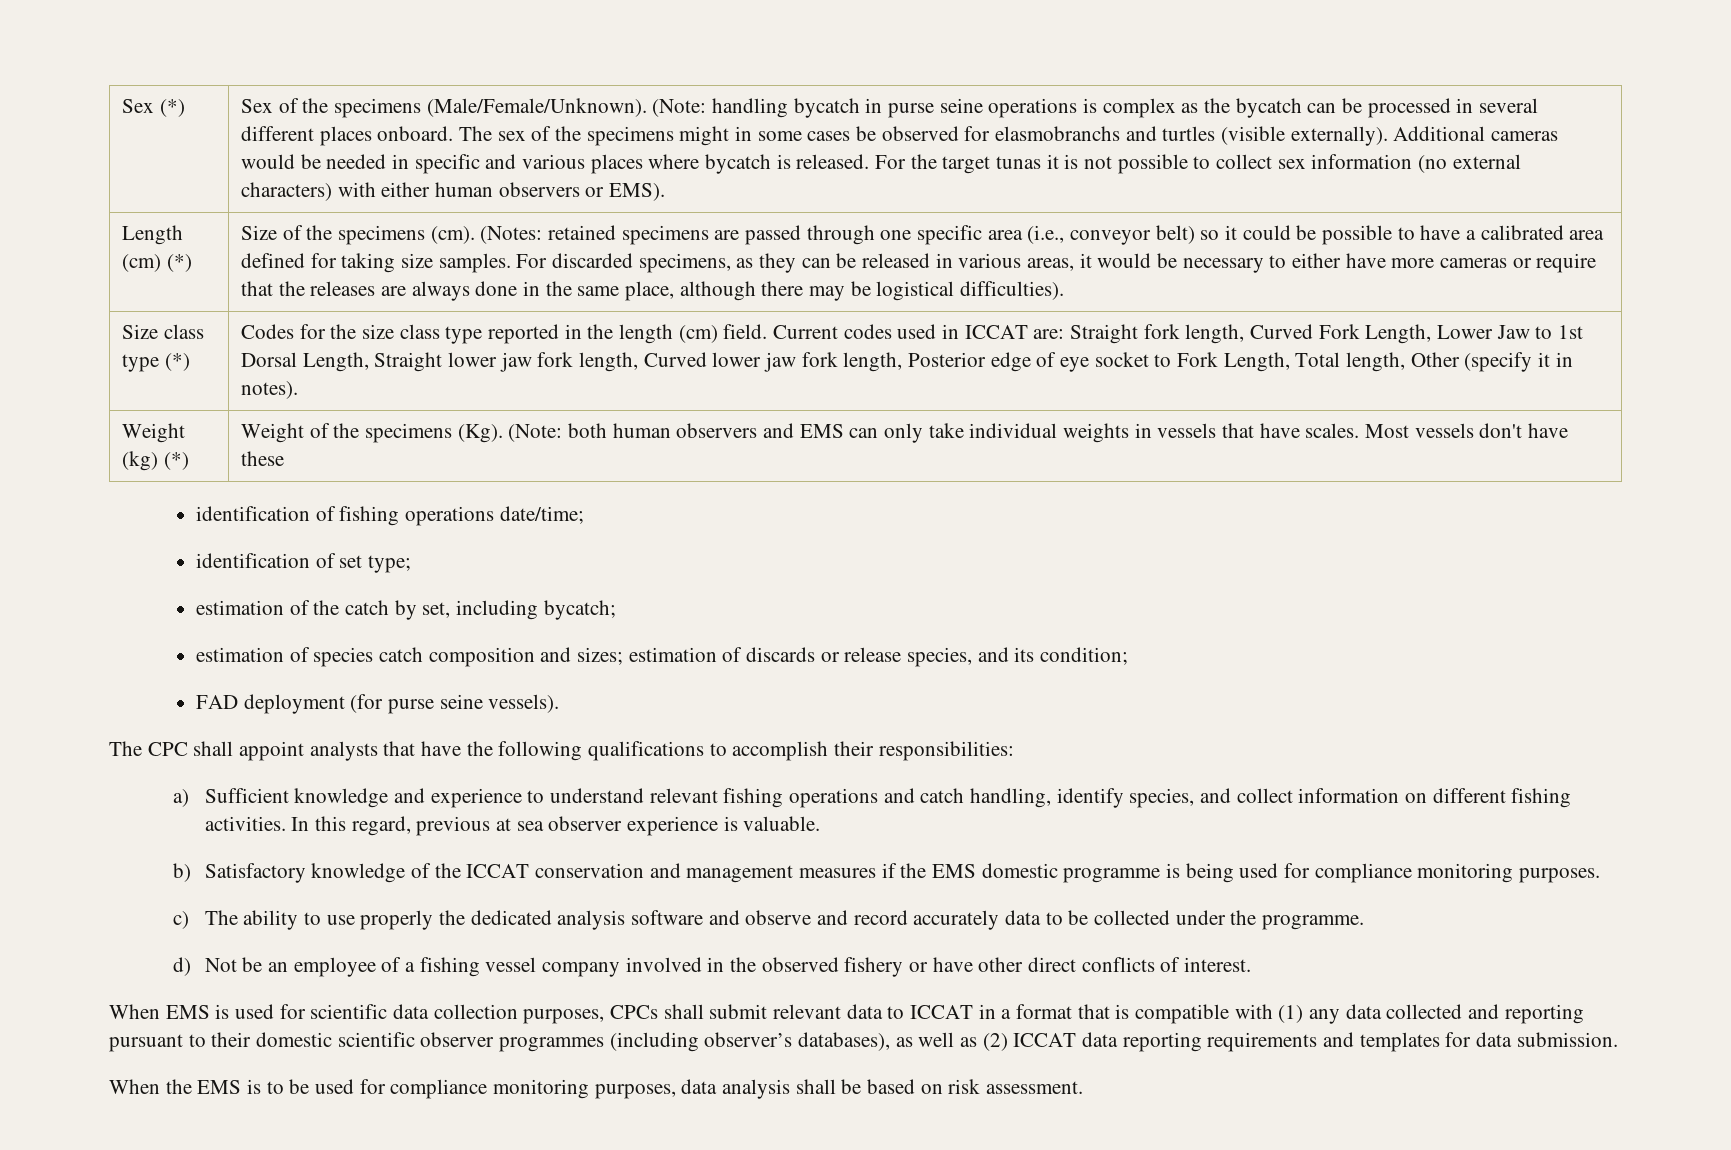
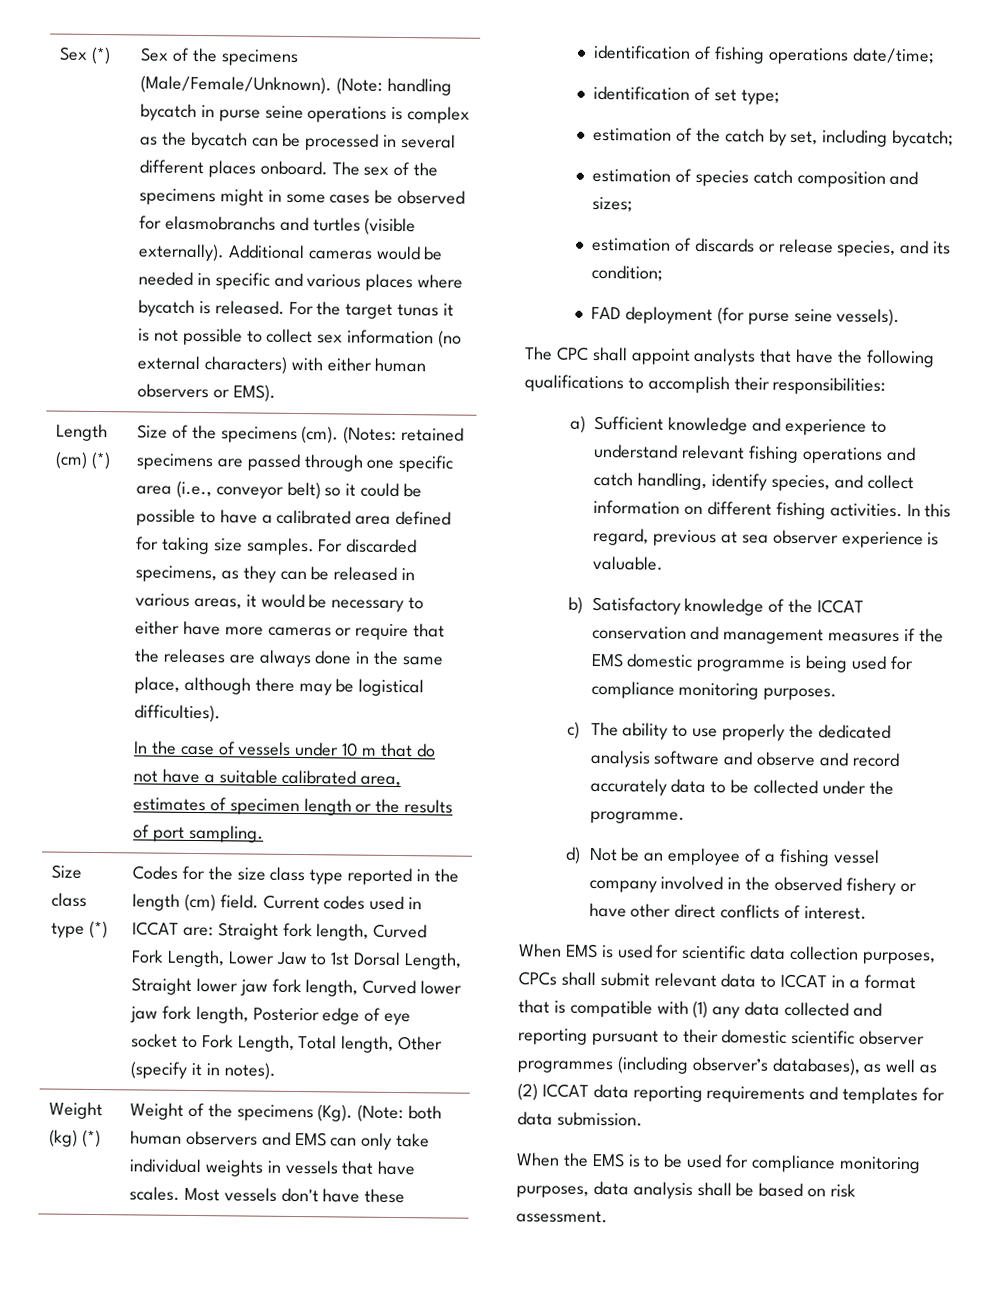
+ In the case of vessels under 10 m that do not have a suitable calibrated area, estimates of specimen length or the results of port sampling.
- estimation of species catch composition and sizes; estimation of discards or release species, and its condition;
+ estimation of species catch composition and sizes;
+ estimation of discards or release species, and its condition;

